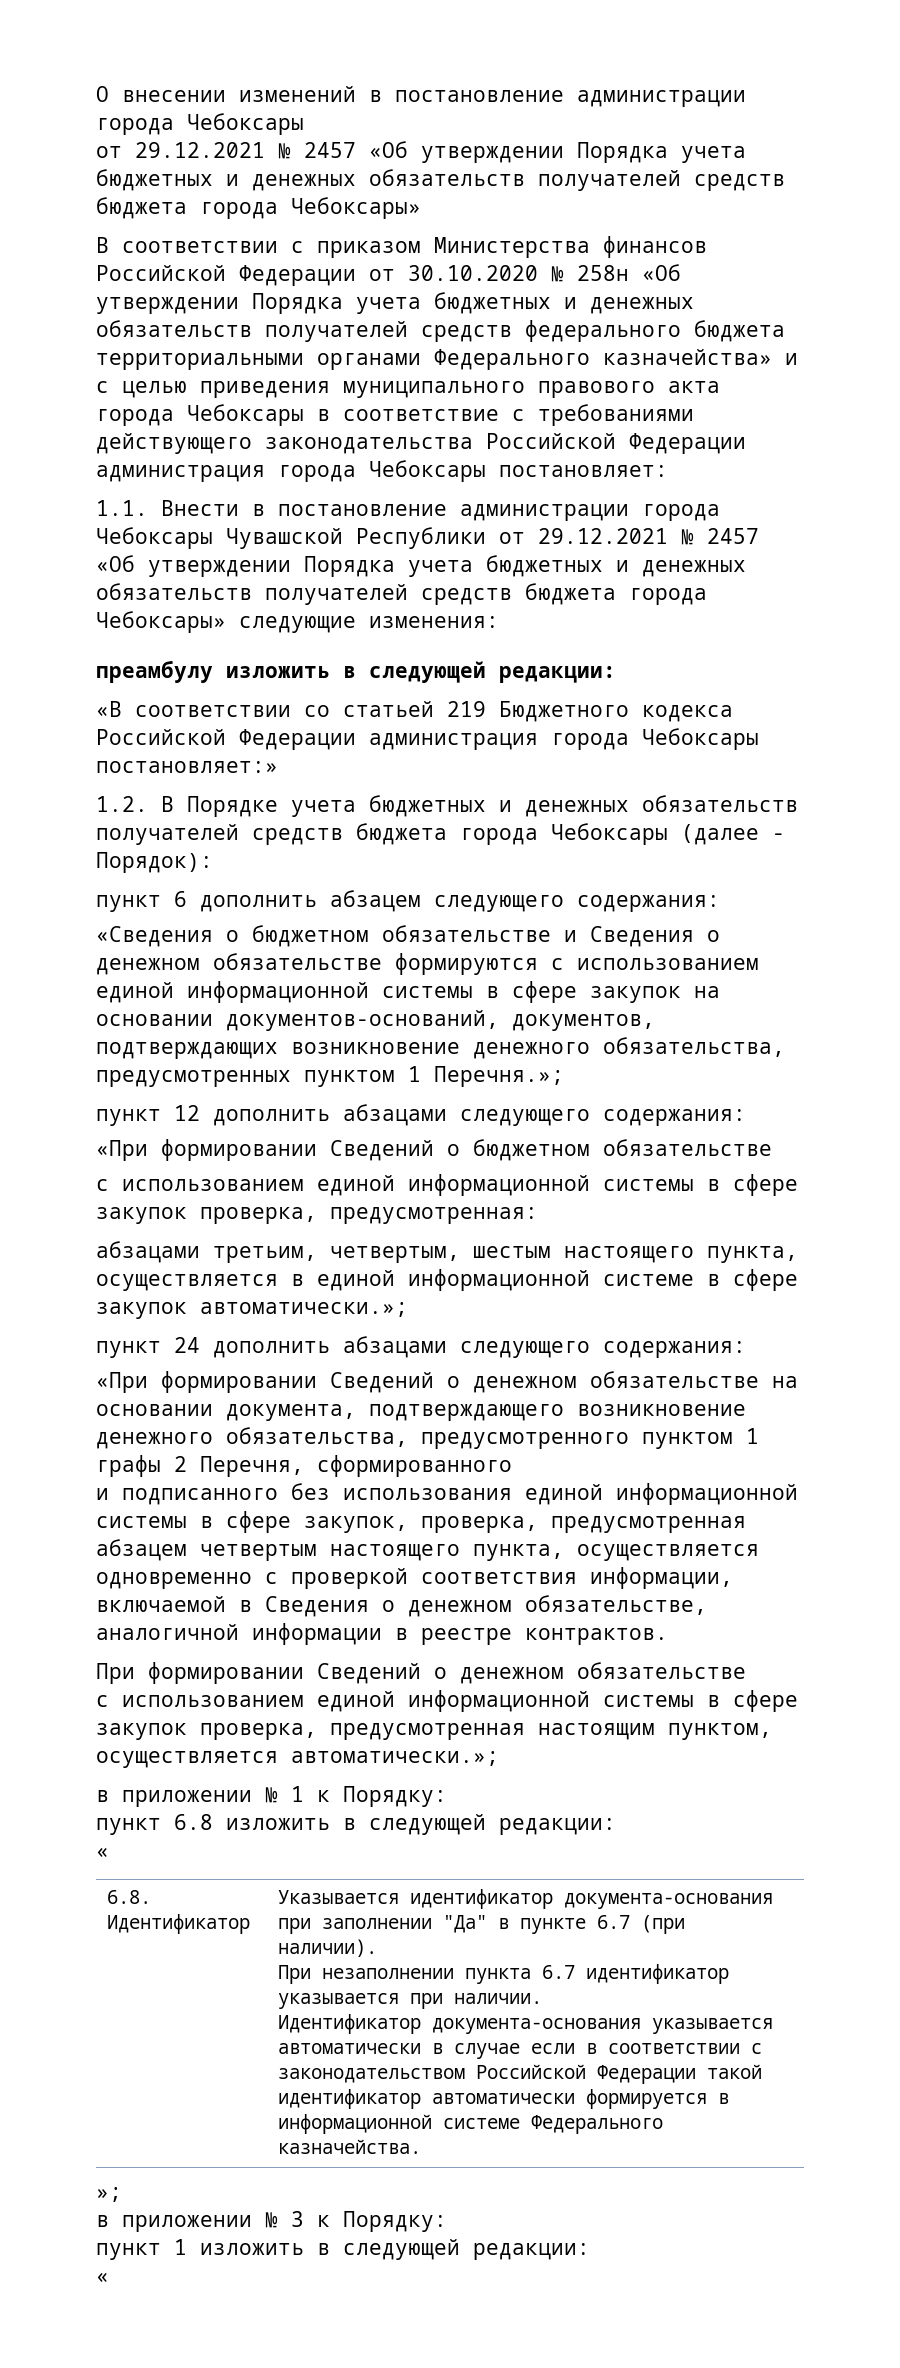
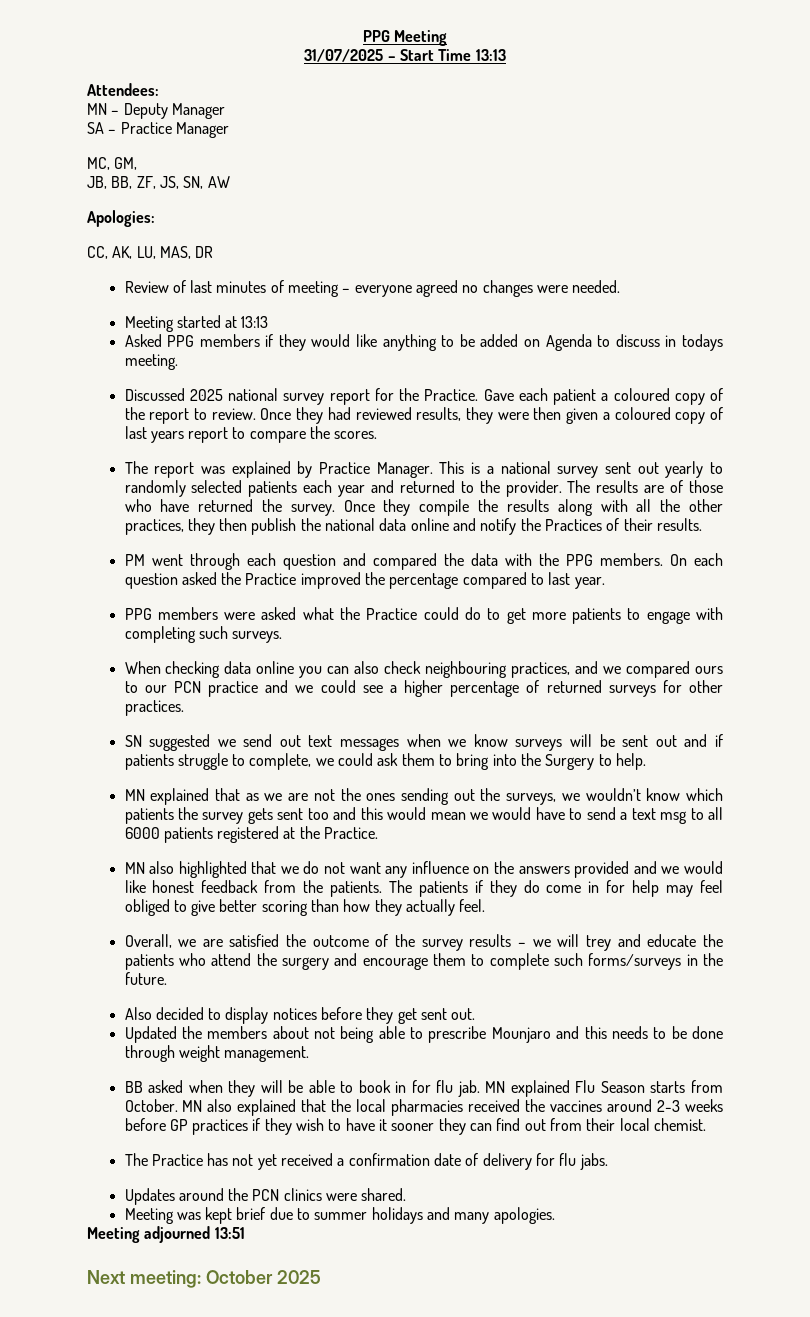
- О внесении изменений в постановление администрации города Чебоксары
- от 29.12.2021 № 2457 «Об утверждении Порядка учета бюджетных и денежных обязательств получателей средств бюджета города Чебоксары»
- В соответствии с приказом Министерства финансов Российской Федерации от 30.10.2020 № 258н «Об утверждении Порядка учета бюджетных и денежных обязательств получателей средств федерального бюджета территориальными органами Федерального казначейства» и с целью приведения муниципального правового акта города Чебоксары в соответствие с требованиями действующего законодательства Российской Федерации администрация города Чебоксары постановляет:
- 1.1. Внести в постановление администрации города Чебоксары Чувашской Республики от 29.12.2021 № 2457 «Об утверждении Порядка учета бюджетных и денежных обязательств получателей средств бюджета города Чебоксары» следующие изменения:
- преамбулу изложить в следующей редакции:
- «В соответствии со статьей 219 Бюджетного кодекса Российской Федерации администрация города Чебоксары постановляет:»
- 1.2. В Порядке учета бюджетных и денежных обязательств получателей средств бюджета города Чебоксары (далее - Порядок):
- пункт 6 дополнить абзацем следующего содержания:
- «Сведения о бюджетном обязательстве и Сведения о денежном обязательстве формируются с использованием единой информационной системы в сфере закупок на основании документов-оснований, документов, подтверждающих возникновение денежного обязательства, предусмотренных пунктом 1 Перечня.»;
- пункт 12 дополнить абзацами следующего содержания:
- «При формировании Сведений о бюджетном обязательстве
- с использованием единой информационной системы в сфере закупок проверка, предусмотренная:
- абзацами третьим, четвертым, шестым настоящего пункта, осуществляется в единой информационной системе в сфере закупок автоматически.»;
- пункт 24 дополнить абзацами следующего содержания:
- «При формировании Сведений о денежном обязательстве на основании документа, подтверждающего возникновение денежного обязательства, предусмотренного пунктом 1 графы 2 Перечня, сформированного
- и подписанного без использования единой информационной системы в сфере закупок, проверка, предусмотренная абзацем четвертым настоящего пункта, осуществляется одновременно с проверкой соответствия информации, включаемой в Сведения о денежном обязательстве, аналогичной информации в реестре контрактов.
- При формировании Сведений о денежном обязательстве
- с использованием единой информационной системы в сфере закупок проверка, предусмотренная настоящим пунктом, осуществляется автоматически.»;
- в приложении № 1 к Порядку:
- пункт 6.8 изложить в следующей редакции:
- «
- 6.8. Идентификатор | Указывается идентификатор документа-основания при заполнении "Да" в пункте 6.7 (при наличии).
- При незаполнении пункта 6.7 идентификатор указывается при наличии.
- Идентификатор документа-основания указывается автоматически в случае если в соответствии с законодательством Российской Федерации такой идентификатор автоматически формируется в информационной системе Федерального казначейства.
- »;
- в приложении № 3 к Порядку:
- пункт 1 изложить в следующей редакции:
- «
+ PPG Meeting
+ 31/07/2025 – Start Time 13:13
+ Attendees:
+ MN – Deputy Manager
+ SA – Practice Manager
+ MC, GM,
+ JB, BB, ZF, JS, SN, AW
+ Apologies:
+ CC, AK, LU, MAS, DR
+ Review of last minutes of meeting – everyone agreed no changes were needed.
+ Meeting started at 13:13
+ Asked PPG members if they would like anything to be added on Agenda to discuss in todays meeting.
+ Discussed 2025 national survey report for the Practice. Gave each patient a coloured copy of the report to review. Once they had reviewed results, they were then given a coloured copy of last years report to compare the scores.
+ The report was explained by Practice Manager. This is a national survey sent out yearly to randomly selected patients each year and returned to the provider. The results are of those who have returned the survey. Once they compile the results along with all the other practices, they then publish the national data online and notify the Practices of their results.
+ PM went through each question and compared the data with the PPG members. On each question asked the Practice improved the percentage compared to last year.
+ PPG members were asked what the Practice could do to get more patients to engage with completing such surveys.
+ When checking data online you can also check neighbouring practices, and we compared ours to our PCN practice and we could see a higher percentage of returned surveys for other practices.
+ SN suggested we send out text messages when we know surveys will be sent out and if patients struggle to complete, we could ask them to bring into the Surgery to help.
+ MN explained that as we are not the ones sending out the surveys, we wouldn’t know which patients the survey gets sent too and this would mean we would have to send a text msg to all 6000 patients registered at the Practice.
+ MN also highlighted that we do not want any influence on the answers provided and we would like honest feedback from the patients. The patients if they do come in for help may feel obliged to give better scoring than how they actually feel.
+ Overall, we are satisfied the outcome of the survey results – we will trey and educate the patients who attend the surgery and encourage them to complete such forms/surveys in the future.
+ Also decided to display notices before they get sent out.
+ Updated the members about not being able to prescribe Mounjaro and this needs to be done through weight management.
+ BB asked when they will be able to book in for flu jab. MN explained Flu Season starts from October. MN also explained that the local pharmacies received the vaccines around 2-3 weeks before GP practices if they wish to have it sooner they can find out from their local chemist.
+ The Practice has not yet received a confirmation date of delivery for flu jabs.
+ Updates around the PCN clinics were shared.
+ Meeting was kept brief due to summer holidays and many apologies.
+ Meeting adjourned 13:51
+ Next meeting: October 2025

